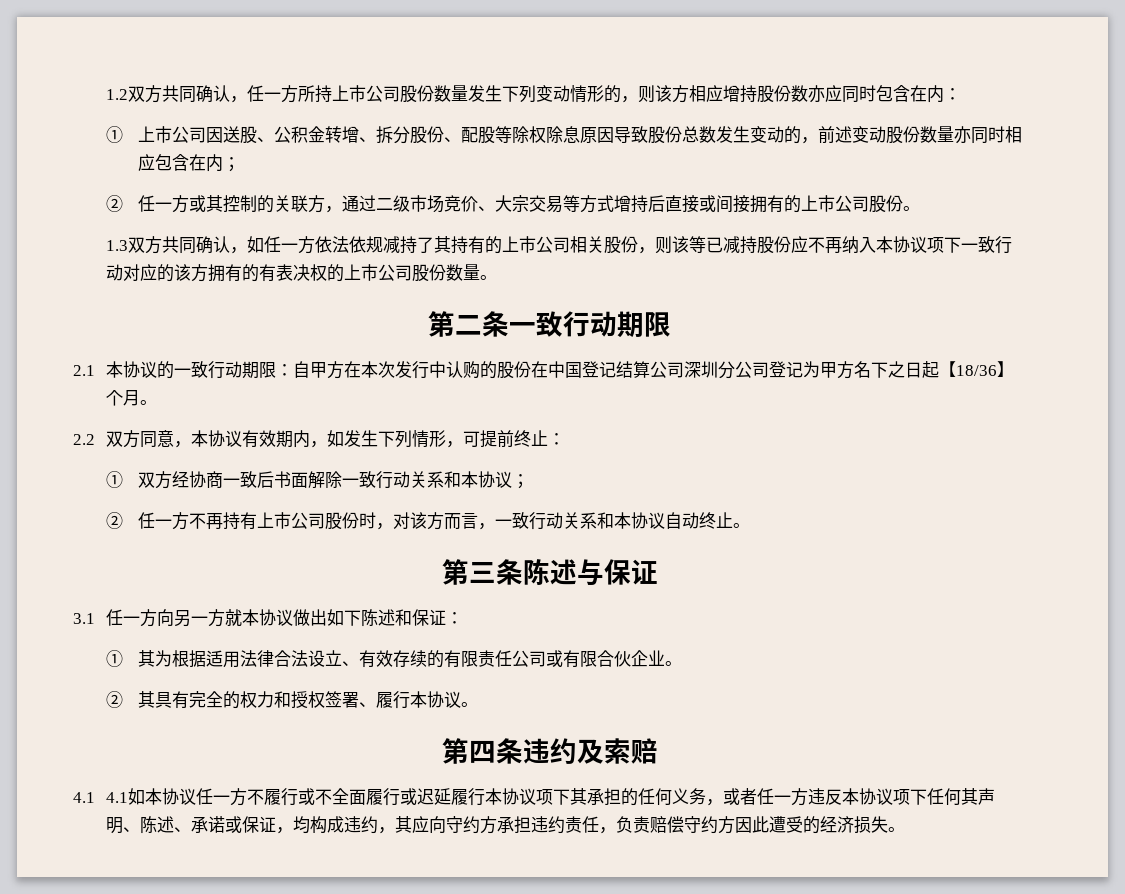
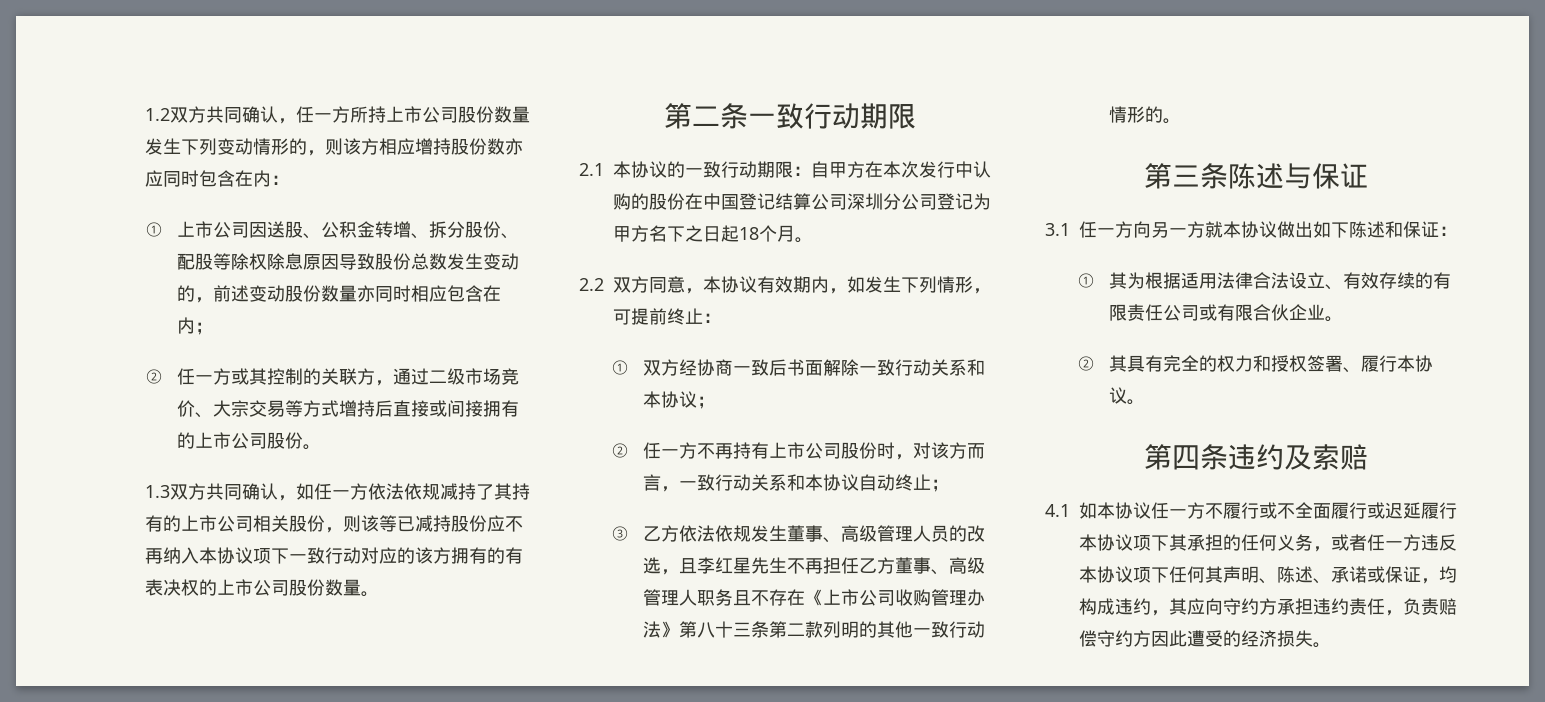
- 2.1本协议的一致行动期限：自甲方在本次发行中认购的股份在中国登记结算公司深圳分公司登记为甲方名下之日起【18/36】个月。
+ 2.1本协议的一致行动期限：自甲方在本次发行中认购的股份在中国登记结算公司深圳分公司登记为甲方名下之日起18个月。
- ②任一方不再持有上市公司股份时，对该方而言，一致行动关系和本协议自动终止。
+ ②任一方不再持有上市公司股份时，对该方而言，一致行动关系和本协议自动终止；
+ ③乙方依法依规发生董事、高级管理人员的改选，且李红星先生不再担任乙方董事、高级管理人职务且不存在《上市公司收购管理办法》第八十三条第二款列明的其他一致行动情形的。
- 4.1 4.1如本协议任一方不履行或不全面履行或迟延履行本协议项下其承担的任何义务，或者任一方违反本协议项下任何其声明、陈述、承诺或保证，均构成违约，其应向守约方承担违约责任，负责赔偿守约方因此遭受的经济损失。
+ 4.1如本协议任一方不履行或不全面履行或迟延履行本协议项下其承担的任何义务，或者任一方违反本协议项下任何其声明、陈述、承诺或保证，均构成违约，其应向守约方承担违约责任，负责赔偿守约方因此遭受的经济损失。

